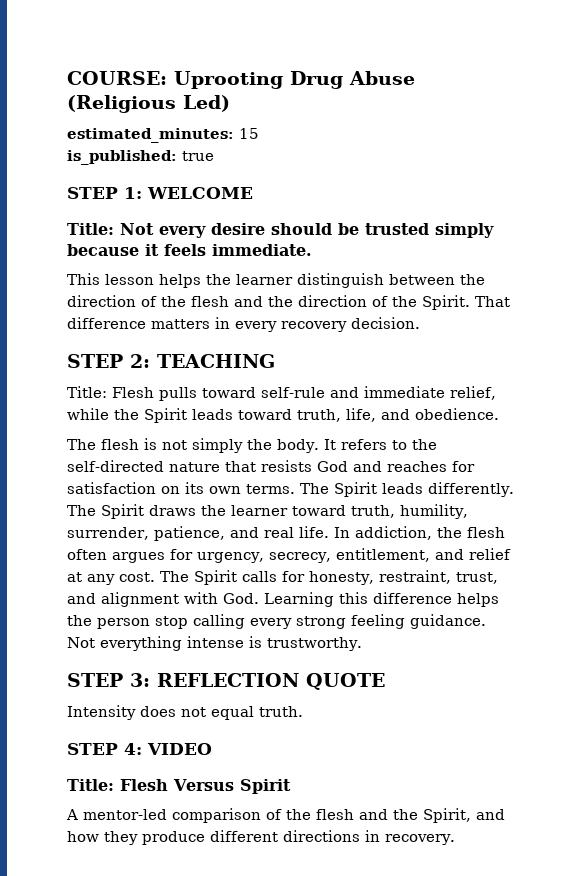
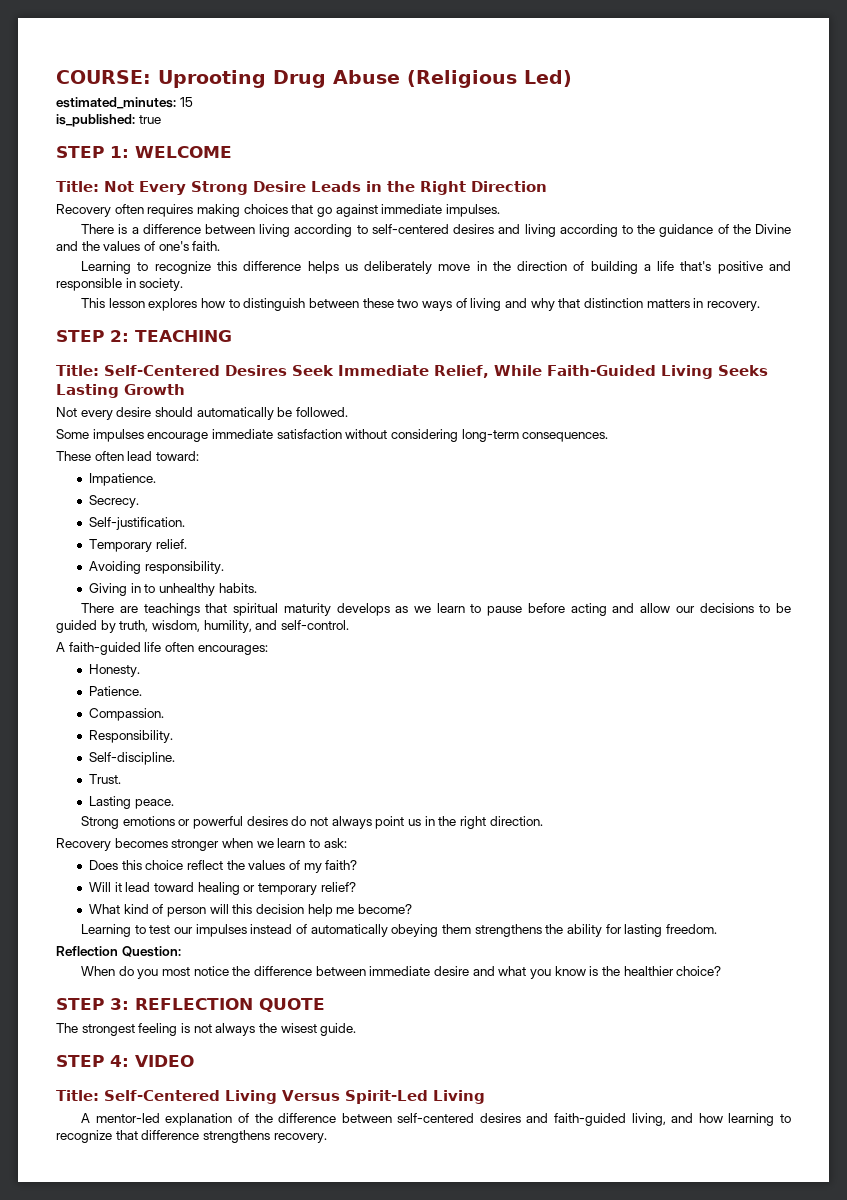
- Title: Not every desire should be trusted simply because it feels immediate.
- This lesson helps the learner distinguish between the direction of the flesh and the direction of the Spirit. That difference matters in every recovery decision.
+ Title: Not Every Strong Desire Leads in the Right Direction
+ Recovery often requires making choices that go against immediate impulses.
+ There is a difference between living according to self-centered desires and living according to the guidance of the Divine and the values of one's faith.
+ Learning to recognize this difference helps us deliberately move in the direction of building a life that's positive and responsible in society.
+ This lesson explores how to distinguish between these two ways of living and why that distinction matters in recovery.
  STEP 2: TEACHING
- Title: Flesh pulls toward self-rule and immediate relief, while the Spirit leads toward truth, life, and obedience.
- The flesh is not simply the body. It refers to the self-directed nature that resists God and reaches for satisfaction on its own terms. The Spirit leads differently. The Spirit draws the learner toward truth, humility, surrender, patience, and real life. In addiction, the flesh often argues for urgency, secrecy, entitlement, and relief at any cost. The Spirit calls for honesty, restraint, trust, and alignment with God. Learning this difference helps the person stop calling every strong feeling guidance. Not everything intense is trustworthy.
+ Title: Self-Centered Desires Seek Immediate Relief, While Faith-Guided Living Seeks Lasting Growth
+ Not every desire should automatically be followed.
+ Some impulses encourage immediate satisfaction without considering long-term consequences.
+ These often lead toward:
+ Impatience.
+ Secrecy.
+ Self-justification.
+ Temporary relief.
+ Avoiding responsibility.
+ Giving in to unhealthy habits.
+ There are teachings that spiritual maturity develops as we learn to pause before acting and allow our decisions to be guided by truth, wisdom, humility, and self-control.
+ A faith-guided life often encourages:
+ Honesty.
+ Patience.
+ Compassion.
+ Responsibility.
+ Self-discipline.
+ Trust.
+ Lasting peace.
+ Strong emotions or powerful desires do not always point us in the right direction.
+ Recovery becomes stronger when we learn to ask:
+ Does this choice reflect the values of my faith?
+ Will it lead toward healing or temporary relief?
+ What kind of person will this decision help me become?
+ Learning to test our impulses instead of automatically obeying them strengthens the ability for lasting freedom.
+ Reflection Question:
+ When do you most notice the difference between immediate desire and what you know is the healthier choice?
  STEP 3: REFLECTION QUOTE
- Intensity does not equal truth.
+ The strongest feeling is not always the wisest guide.
- Title: Flesh Versus Spirit
+ Title: Self-Centered Living Versus Spirit-Led Living
- A mentor-led comparison of the flesh and the Spirit, and how they produce different directions in recovery.
+ A mentor-led explanation of the difference between self-centered desires and faith-guided living, and how learning to recognize that difference strengthens recovery.

